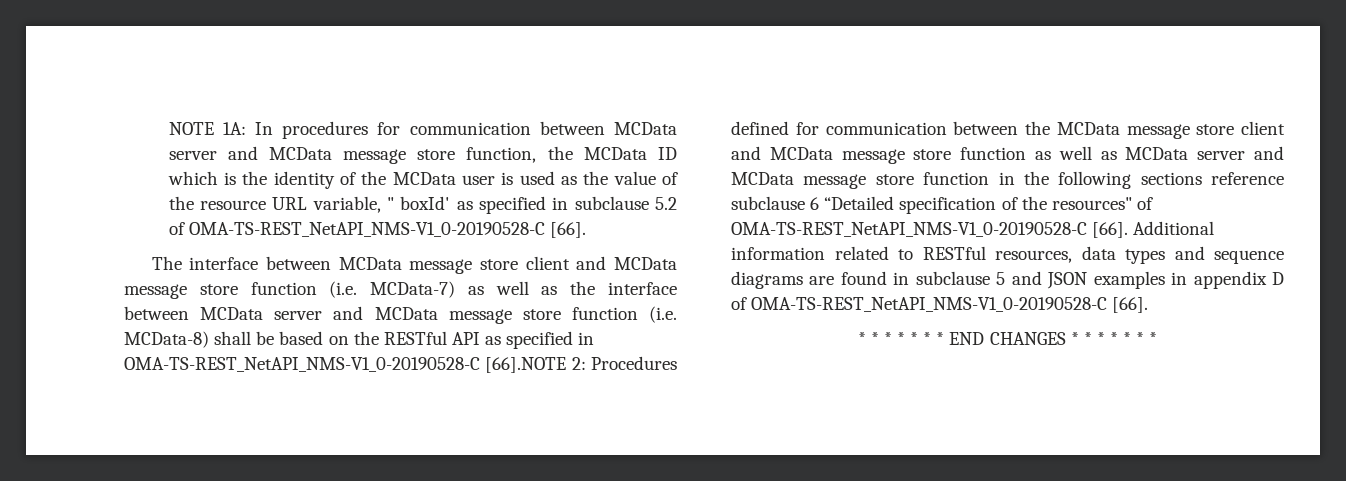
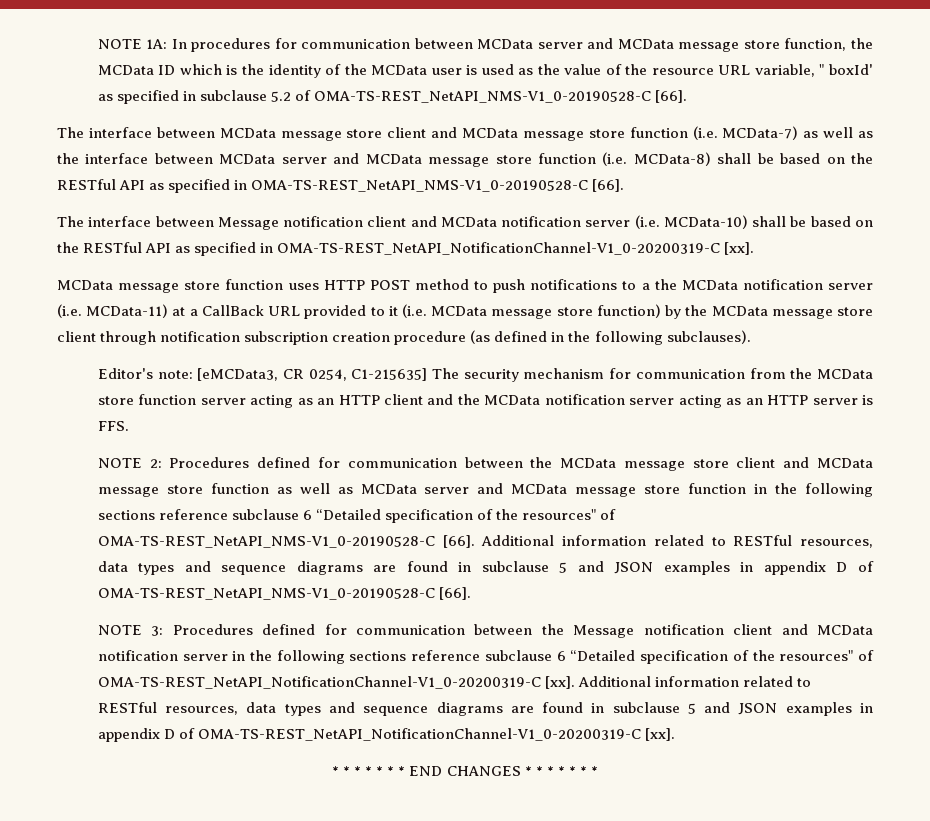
- The interface between MCData message store client and MCData message store function (i.e. MCData-7) as well as the interface between MCData server and MCData message store function (i.e. MCData-8) shall be based on the RESTful API as specified in OMA-TS-REST_NetAPI_NMS-V1_0-20190528-C [66].NOTE 2:
+ The interface between MCData message store client and MCData message store function (i.e. MCData-7) as well as the interface between MCData server and MCData message store function (i.e. MCData-8) shall be based on the RESTful API as specified in OMA-TS-REST_NetAPI_NMS-V1_0-20190528-C [66].
+ The interface between Message notification client and MCData notification server (i.e. MCData-10) shall be based on the RESTful API as specified in OMA-TS-REST_NetAPI_NotificationChannel-V1_0-20200319-C [xx].
+ MCData message store function uses HTTP POST method to push notifications to a the MCData notification server (i.e. MCData-11) at a CallBack URL provided to it (i.e. MCData message store function) by the MCData message store client through notification subscription creation procedure (as defined in the following subclauses).
+ Editor's note: [eMCData3, CR 0254, C1-215635] The security mechanism for communication from the MCData store function server acting as an HTTP client and the MCData notification server acting as an HTTP server is FFS.
+ NOTE 2:
+ NOTE 3: Procedures defined for communication between the Message notification client and MCData notification server in the following sections reference subclause 6 “Detailed specification of the resources" of OMA-TS-REST_NetAPI_NotificationChannel-V1_0-20200319-C [xx]. Additional information related to RESTful resources, data types and sequence diagrams are found in subclause 5 and JSON examples in appendix D of OMA-TS-REST_NetAPI_NotificationChannel-V1_0-20200319-C [xx].

